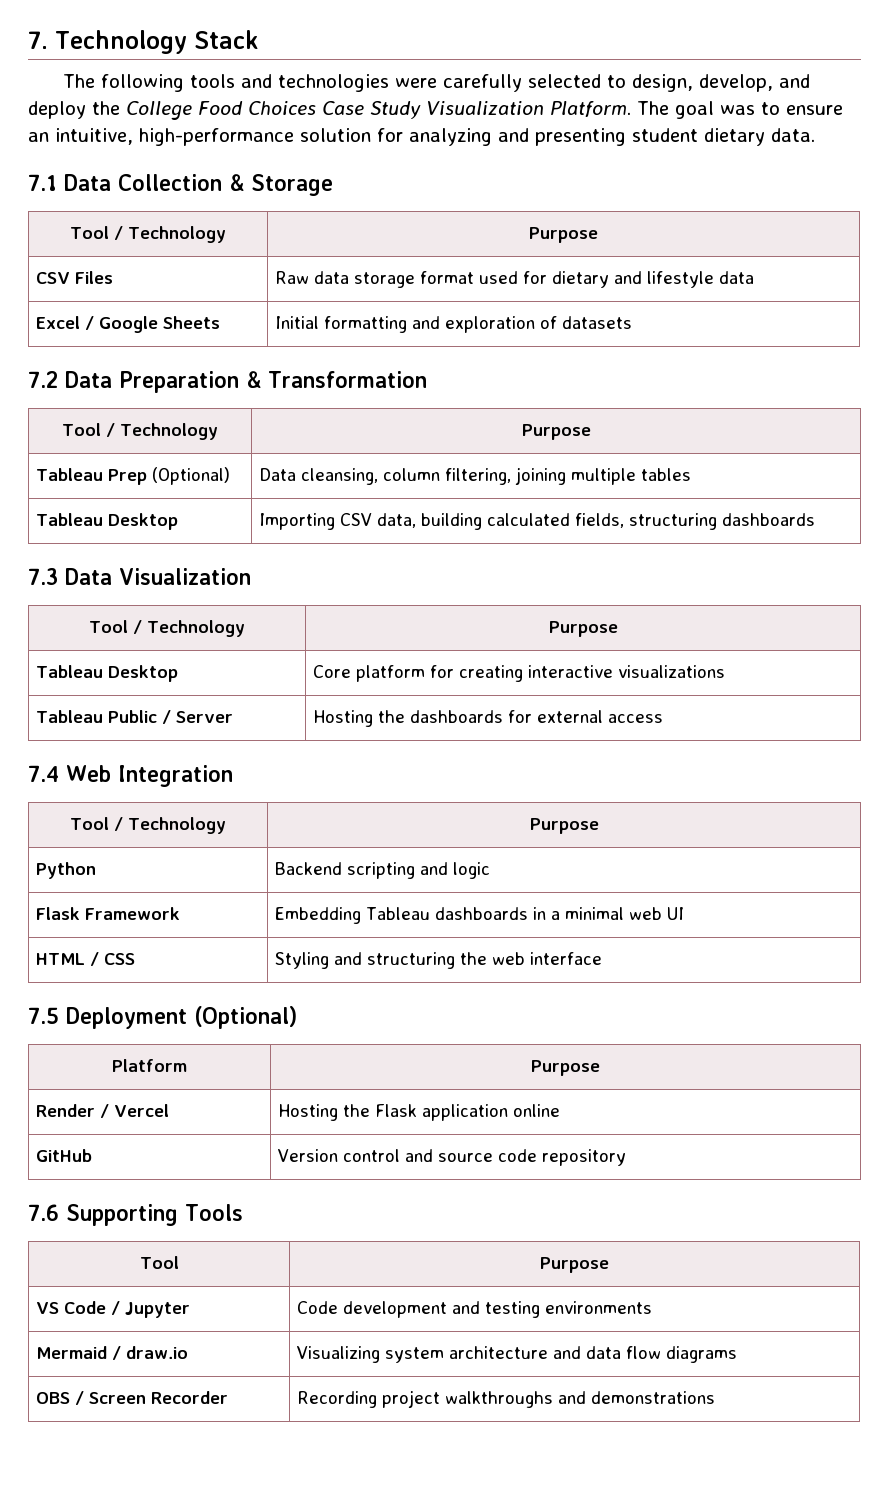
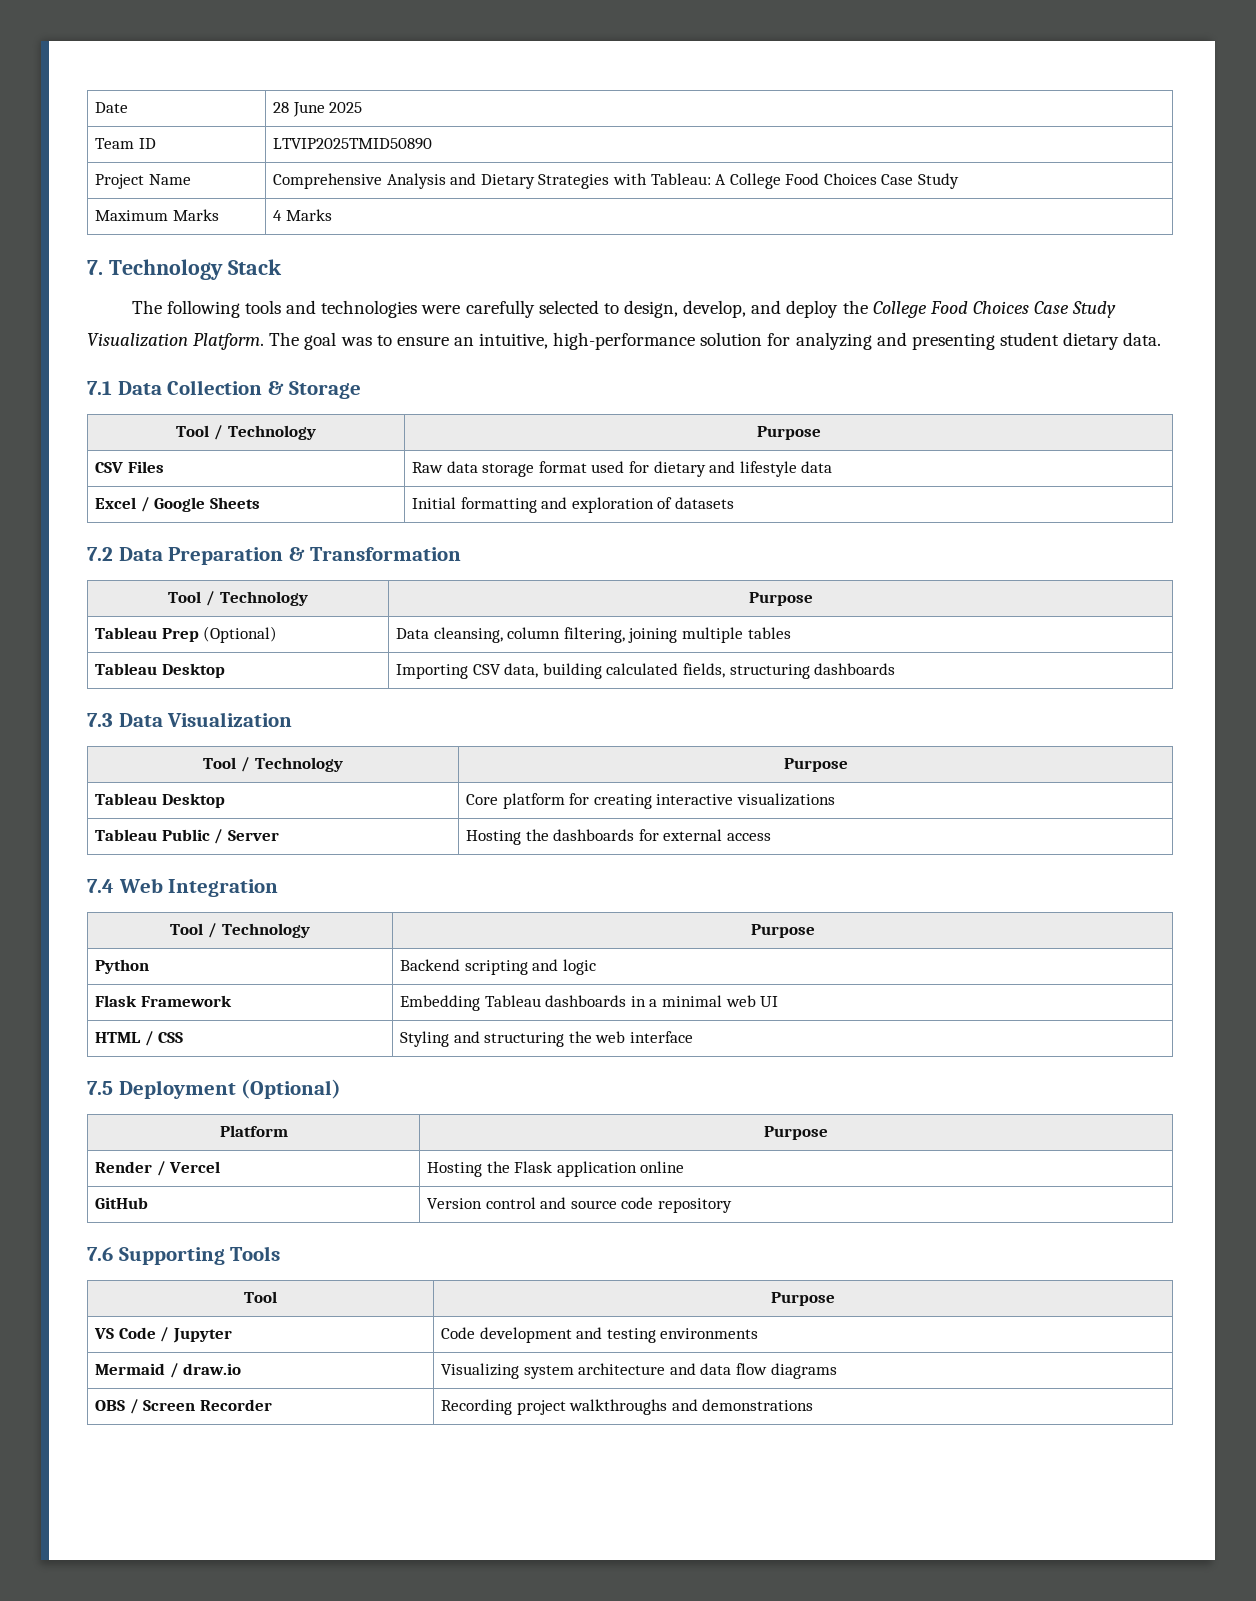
+ Date | 28 June 2025
+ Team ID | LTVIP2025TMID50890
+ Project Name | Comprehensive Analysis and Dietary Strategies with Tableau: A College Food Choices Case Study
+ Maximum Marks | 4 Marks

